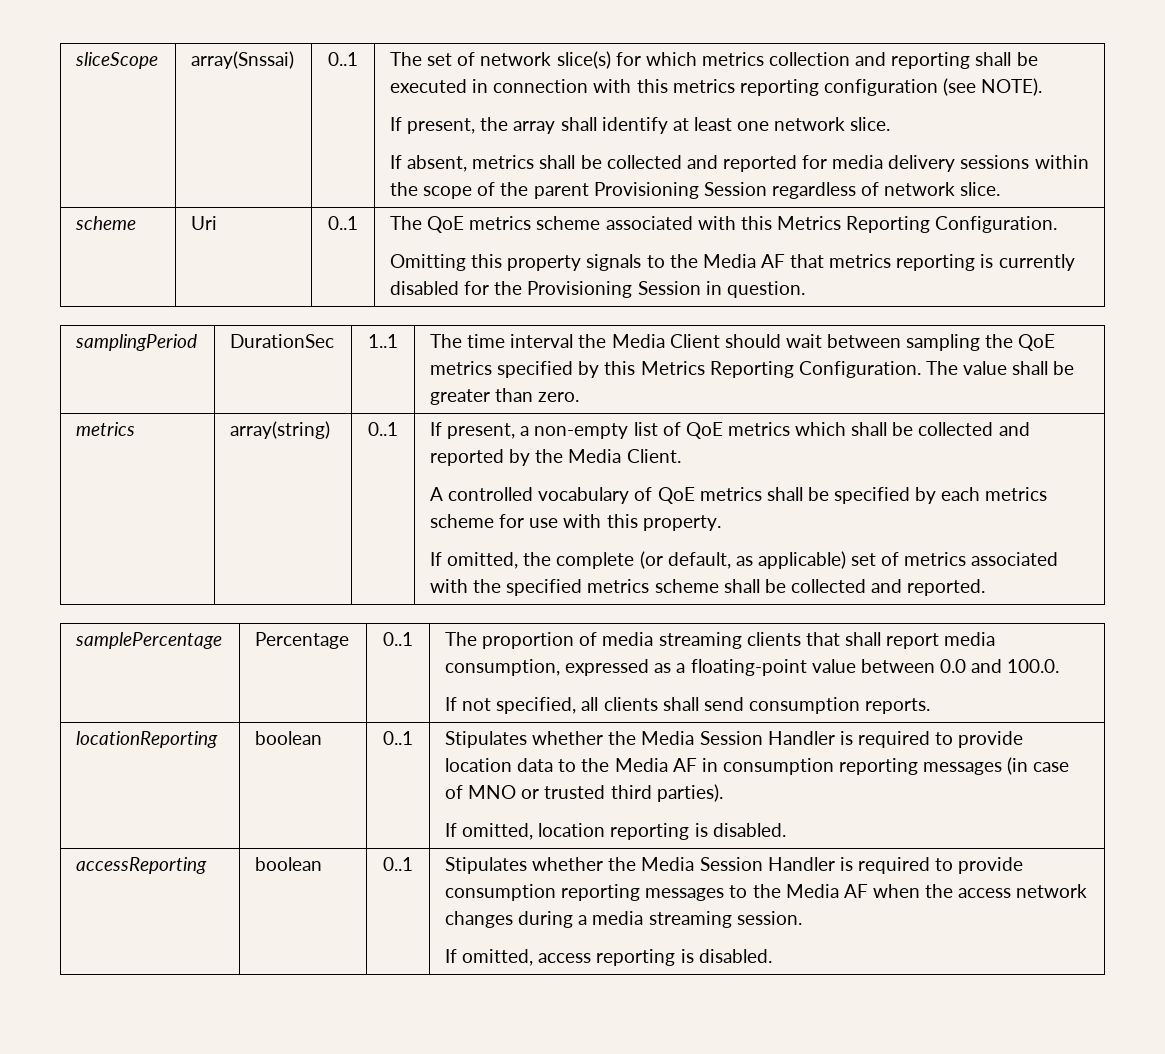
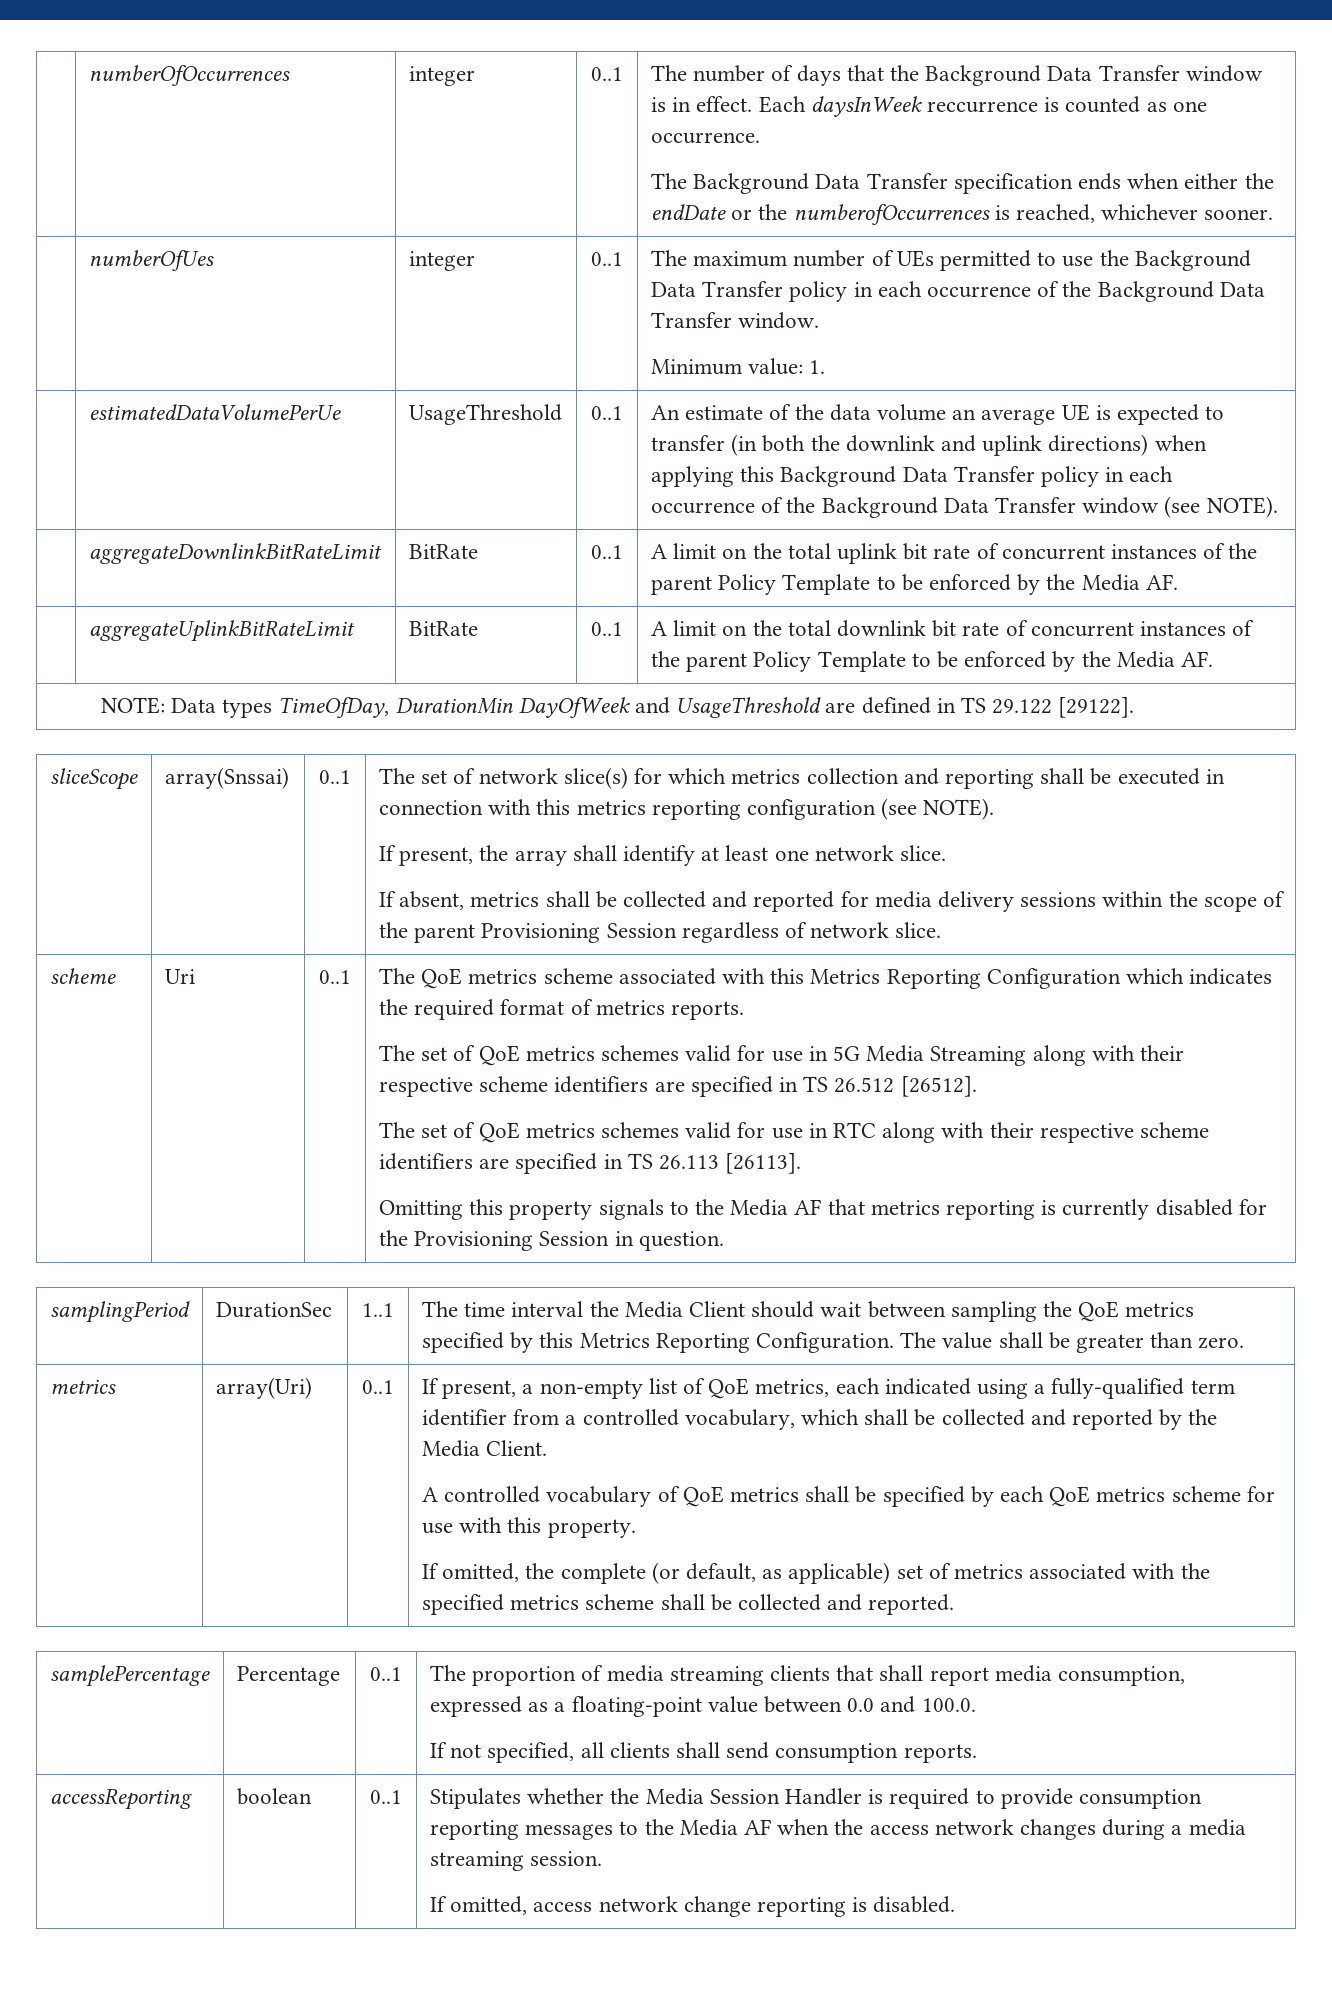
+ numberOfOccurrences | integer | 0..1 | The number of days that the Background Data Transfer window is in effect. Each daysInWeek reccurrence is counted as one occurrence.
+ The Background Data Transfer specification ends when either the endDate or the numberofOccurrences is reached, whichever sooner.
+ | numberOfUes | integer | 0..1 | The maximum number of UEs permitted to use the Background Data Transfer policy in each occurrence of the Background Data Transfer window.
+ Minimum value: 1.
+ | estimatedDataVolumePerUe | UsageThreshold | 0..1 | An estimate of the data volume an average UE is expected to transfer (in both the downlink and uplink directions) when applying this Background Data Transfer policy in each occurrence of the Background Data Transfer window (see NOTE).
+ | aggregateDownlinkBitRateLimit | BitRate | 0..1 | A limit on the total uplink bit rate of concurrent instances of the parent Policy Template to be enforced by the Media AF.
+ | aggregateUplinkBitRateLimit | BitRate | 0..1 | A limit on the total downlink bit rate of concurrent instances of the parent Policy Template to be enforced by the Media AF.
+ NOTE: Data types TimeOfDay, DurationMin DayOfWeek and UsageThreshold are defined in TS 29.122 [29122].
- The QoE metrics scheme associated with this Metrics Reporting Configuration.
+ The QoE metrics scheme associated with this Metrics Reporting Configuration which indicates the required format of metrics reports.
+ The set of QoE metrics schemes valid for use in 5G Media Streaming along with their respective scheme identifiers are specified in TS 26.512 [26512].
+ The set of QoE metrics schemes valid for use in RTC along with their respective scheme identifiers are specified in TS 26.113 [26113].
- array(string)
+ array(Uri)
- If present, a non-empty list of QoE metrics which shall be collected and reported by the Media Client.
+ If present, a non-empty list of QoE metrics, each indicated using a fully-qualified term identifier from a controlled vocabulary, which shall be collected and reported by the Media Client.
- A controlled vocabulary of QoE metrics shall be specified by each metrics scheme for use with this property.
+ A controlled vocabulary of QoE metrics shall be specified by each QoE metrics scheme for use with this property.
- locationReporting | boolean | 0..1 | Stipulates whether the Media Session Handler is required to provide location data to the Media AF in consumption reporting messages (in case of MNO or trusted third parties).
- If omitted, location reporting is disabled.
  accessReporting | boolean | 0..1 | Stipulates whether the Media Session Handler is required to provide consumption reporting messages to the Media AF when the access network changes during a media streaming session.
- If omitted, access reporting is disabled.
+ If omitted, access network change reporting is disabled.

